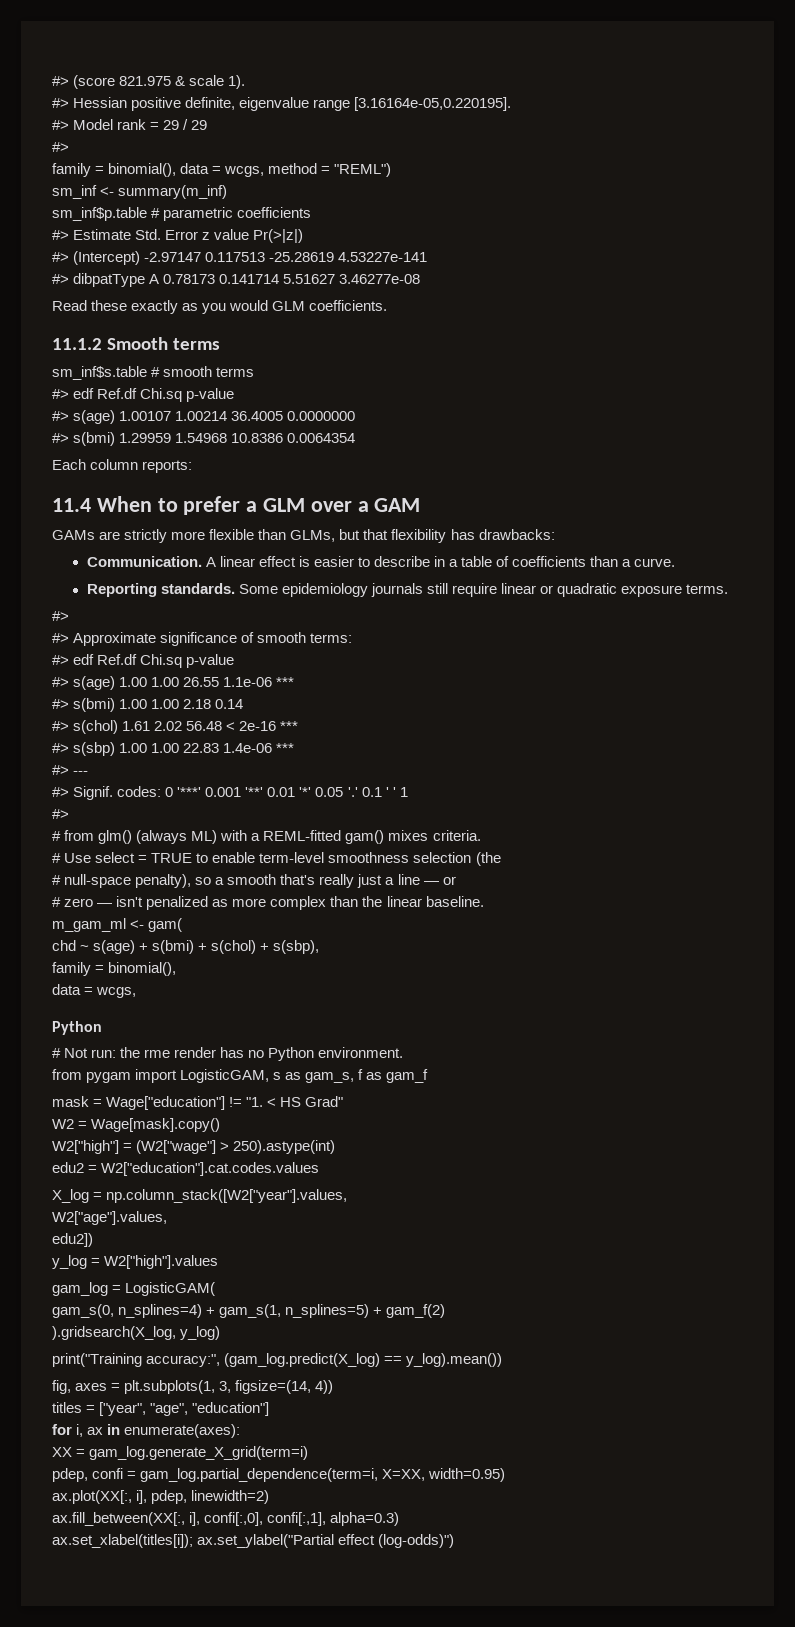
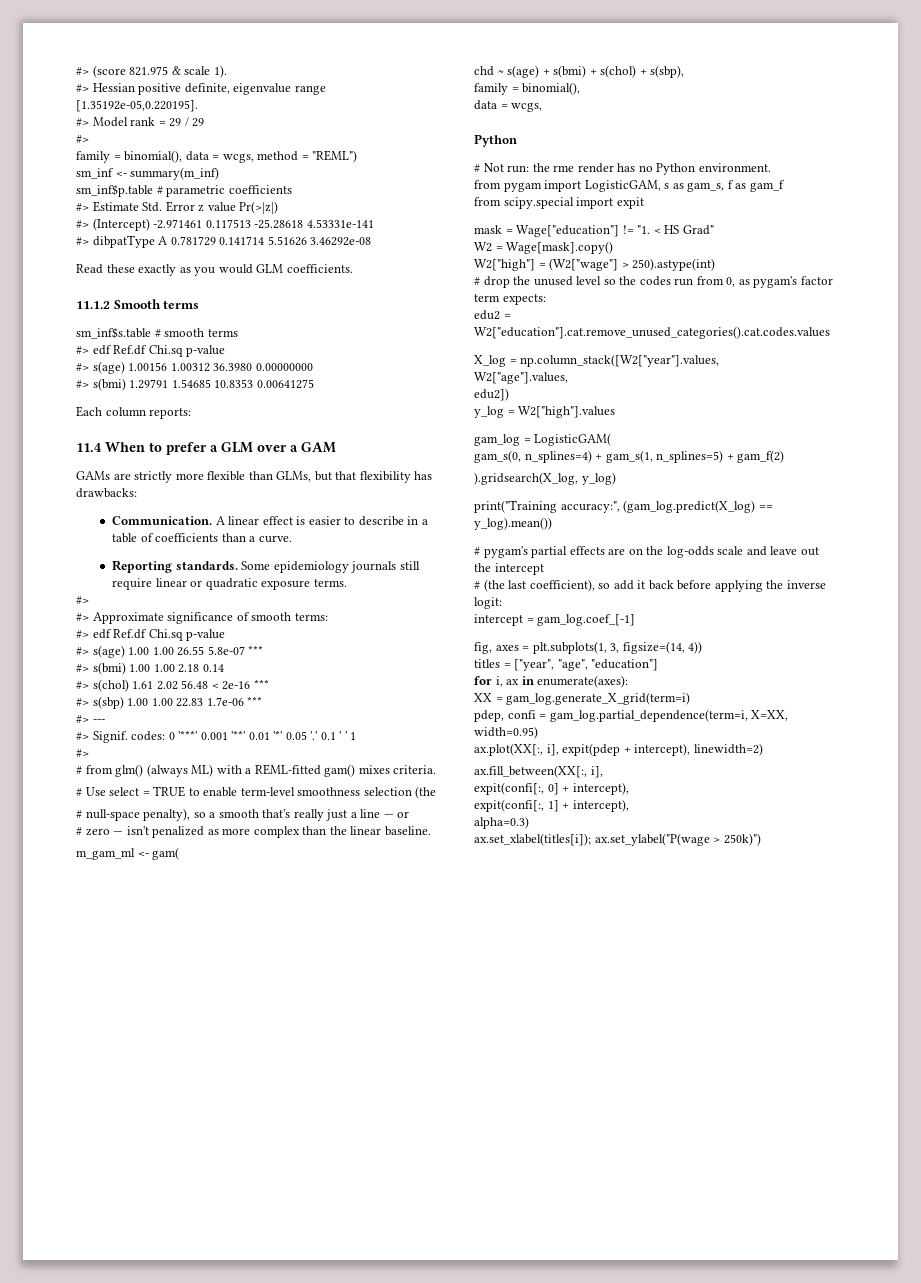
- #> Hessian positive definite, eigenvalue range [3.16164e-05,0.220195].
+ #> Hessian positive definite, eigenvalue range [1.35192e-05,0.220195].
- #> (Intercept) -2.97147 0.117513 -25.28619 4.53227e-141
+ #> (Intercept) -2.971461 0.117513 -25.28618 4.53331e-141
- #> dibpatType A 0.78173 0.141714 5.51627 3.46277e-08
+ #> dibpatType A 0.781729 0.141714 5.51626 3.46292e-08
- #> s(age) 1.00107 1.00214 36.4005 0.0000000
- #> s(bmi) 1.29959 1.54968 10.8386 0.0064354
+ #> s(age) 1.00156 1.00312 36.3980 0.00000000
+ #> s(bmi) 1.29791 1.54685 10.8353 0.00641275
- #> s(age) 1.00 1.00 26.55 1.1e-06 ***
+ #> s(age) 1.00 1.00 26.55 5.8e-07 ***
- #> s(sbp) 1.00 1.00 22.83 1.4e-06 ***
+ #> s(sbp) 1.00 1.00 22.83 1.7e-06 ***
+ from scipy.special import expit
+ # drop the unused level so the codes run from 0, as pygam's factor term expects:
- edu2 = W2["education"].cat.codes.values
+ edu2 = W2["education"].cat.remove_unused_categories().cat.codes.values
+ # pygam's partial effects are on the log-odds scale and leave out the intercept
+ # (the last coefficient), so add it back before applying the inverse logit:
+ intercept = gam_log.coef_[-1]
- ax.plot(XX[:, i], pdep, linewidth=2)
+ ax.plot(XX[:, i], expit(pdep + intercept), linewidth=2)
- ax.fill_between(XX[:, i], confi[:,0], confi[:,1], alpha=0.3)
+ ax.fill_between(XX[:, i],
+ expit(confi[:, 0] + intercept),
+ expit(confi[:, 1] + intercept),
+ alpha=0.3)
- ax.set_xlabel(titles[i]); ax.set_ylabel("Partial effect (log-odds)")
+ ax.set_xlabel(titles[i]); ax.set_ylabel("P(wage > 250k)")

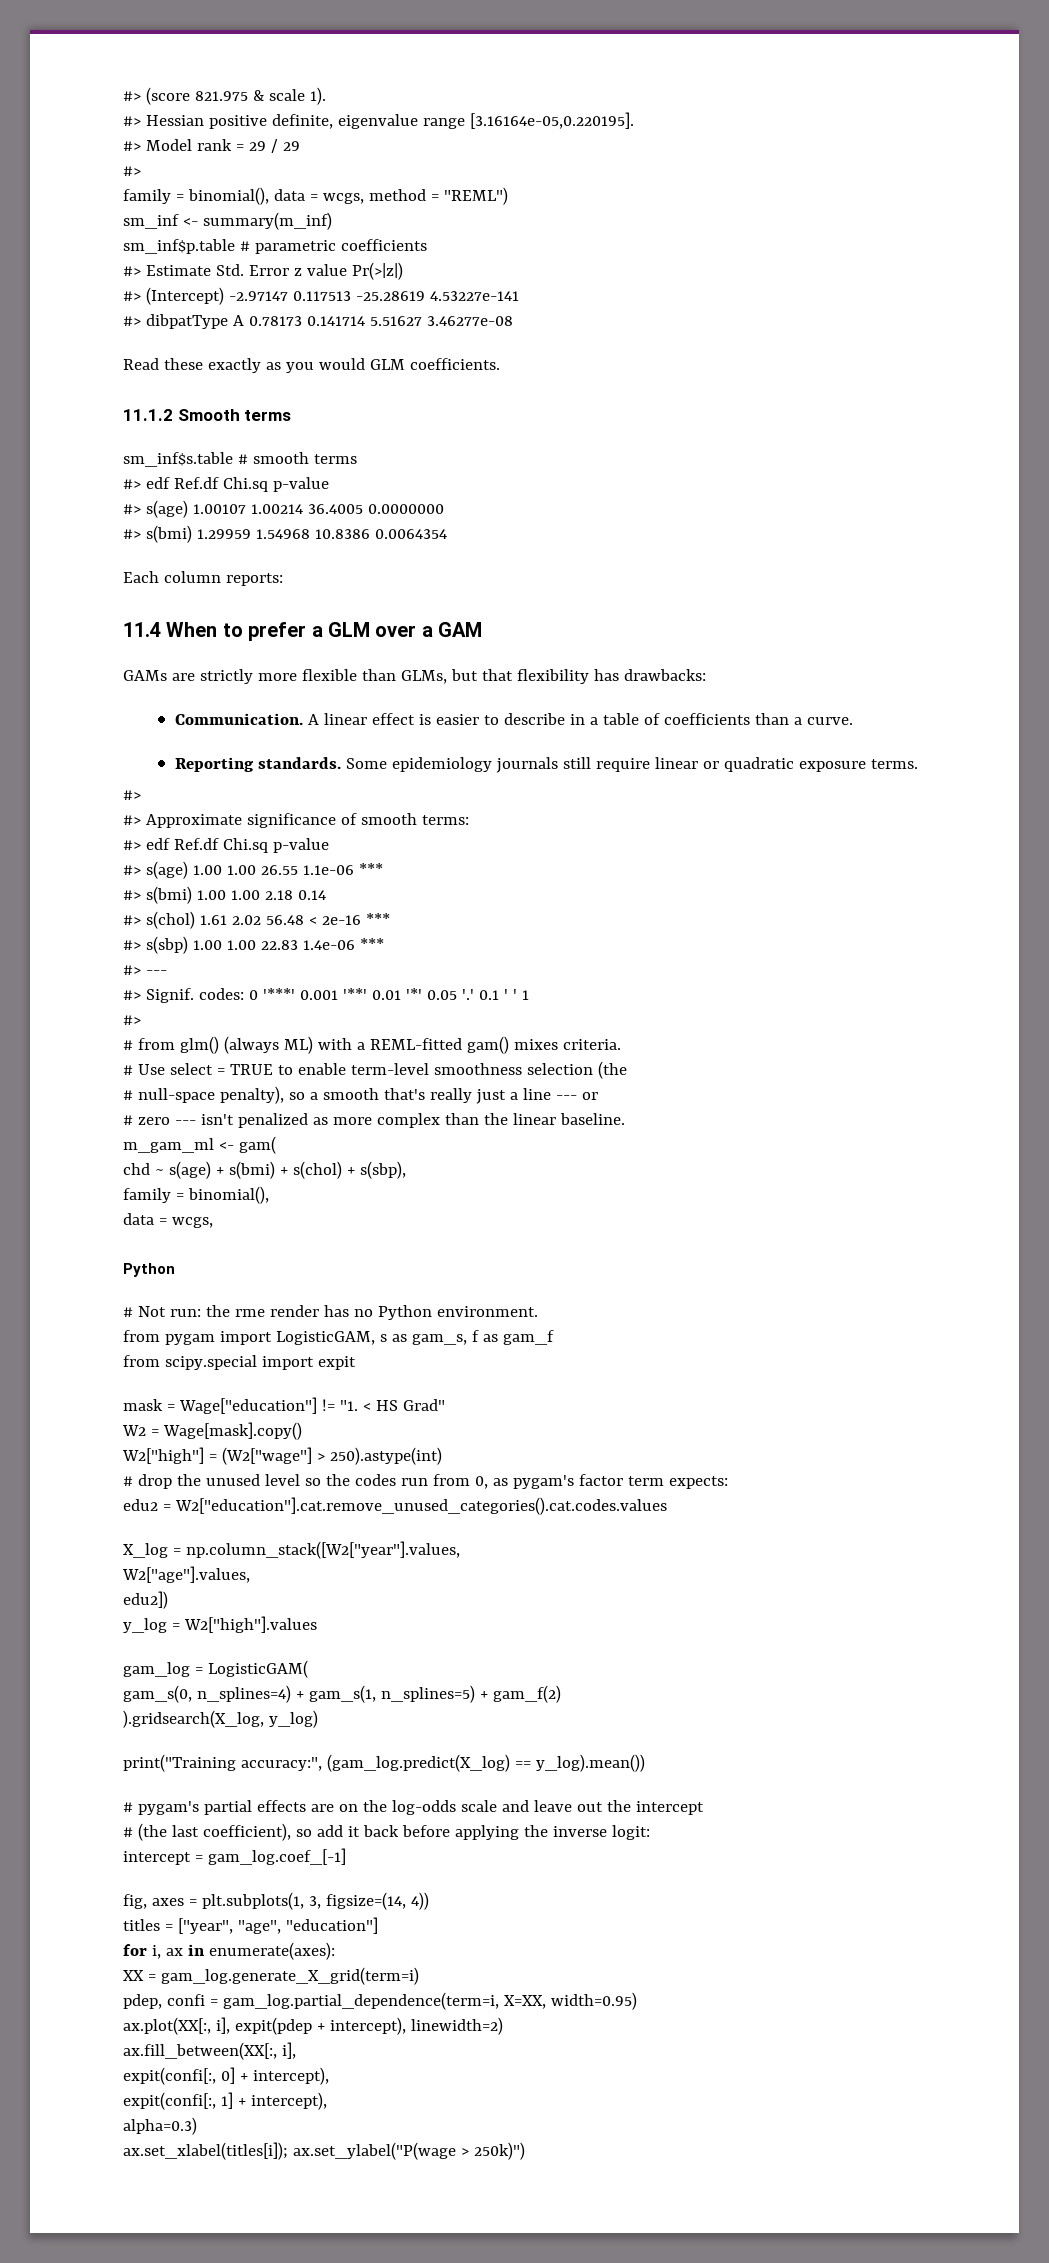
- #> Hessian positive definite, eigenvalue range [1.35192e-05,0.220195].
+ #> Hessian positive definite, eigenvalue range [3.16164e-05,0.220195].
- #> (Intercept) -2.971461 0.117513 -25.28618 4.53331e-141
+ #> (Intercept) -2.97147 0.117513 -25.28619 4.53227e-141
- #> dibpatType A 0.781729 0.141714 5.51626 3.46292e-08
+ #> dibpatType A 0.78173 0.141714 5.51627 3.46277e-08
- #> s(age) 1.00156 1.00312 36.3980 0.00000000
- #> s(bmi) 1.29791 1.54685 10.8353 0.00641275
+ #> s(age) 1.00107 1.00214 36.4005 0.0000000
+ #> s(bmi) 1.29959 1.54968 10.8386 0.0064354
- #> s(age) 1.00 1.00 26.55 5.8e-07 ***
+ #> s(age) 1.00 1.00 26.55 1.1e-06 ***
- #> s(sbp) 1.00 1.00 22.83 1.7e-06 ***
+ #> s(sbp) 1.00 1.00 22.83 1.4e-06 ***
- # null-space penalty), so a smooth that's really just a line — or
+ # null-space penalty), so a smooth that's really just a line --- or
- # zero — isn't penalized as more complex than the linear baseline.
+ # zero --- isn't penalized as more complex than the linear baseline.

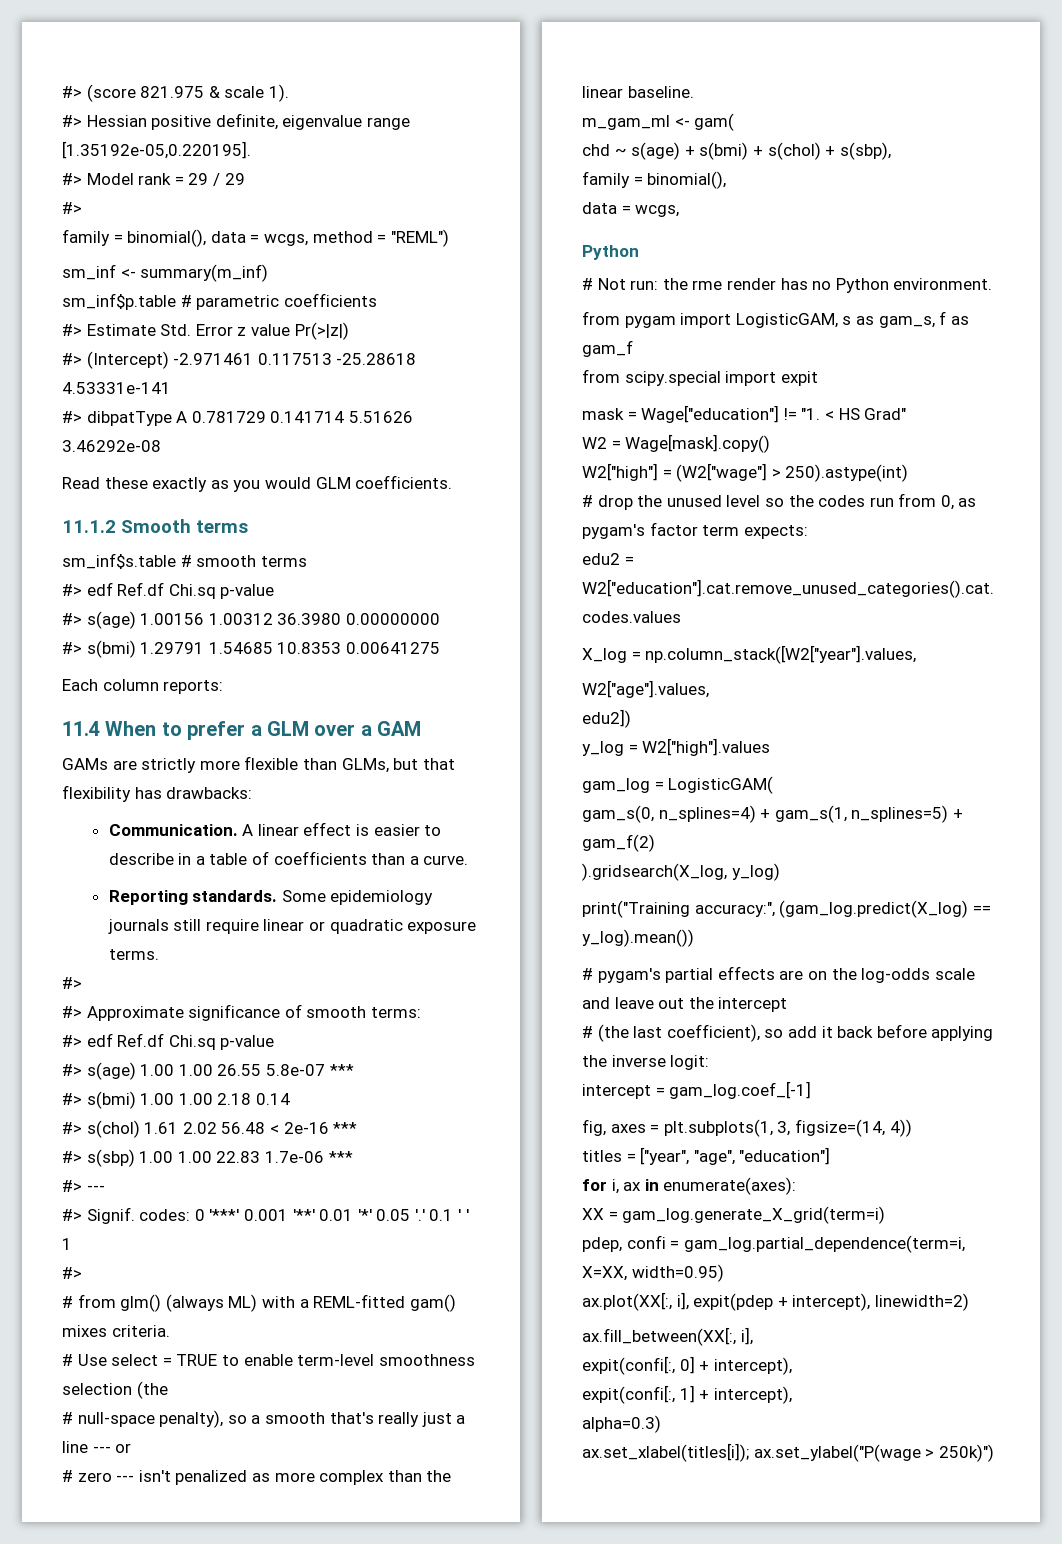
- #> Hessian positive definite, eigenvalue range [3.16164e-05,0.220195].
+ #> Hessian positive definite, eigenvalue range [1.35192e-05,0.220195].
- #> (Intercept) -2.97147 0.117513 -25.28619 4.53227e-141
+ #> (Intercept) -2.971461 0.117513 -25.28618 4.53331e-141
- #> dibpatType A 0.78173 0.141714 5.51627 3.46277e-08
+ #> dibpatType A 0.781729 0.141714 5.51626 3.46292e-08
- #> s(age) 1.00107 1.00214 36.4005 0.0000000
- #> s(bmi) 1.29959 1.54968 10.8386 0.0064354
+ #> s(age) 1.00156 1.00312 36.3980 0.00000000
+ #> s(bmi) 1.29791 1.54685 10.8353 0.00641275
- #> s(age) 1.00 1.00 26.55 1.1e-06 ***
+ #> s(age) 1.00 1.00 26.55 5.8e-07 ***
- #> s(sbp) 1.00 1.00 22.83 1.4e-06 ***
+ #> s(sbp) 1.00 1.00 22.83 1.7e-06 ***

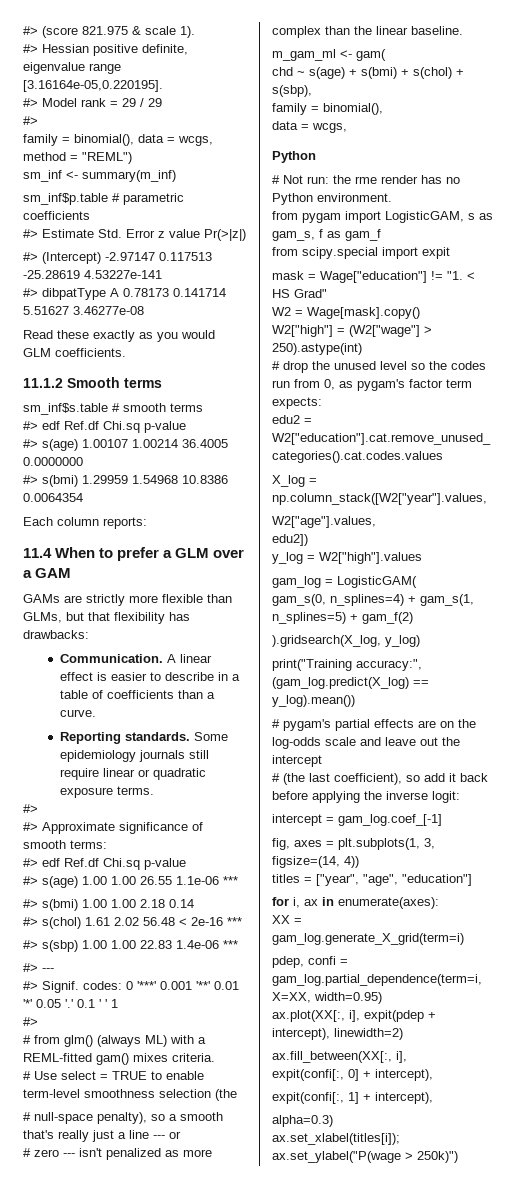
- #> Hessian positive definite, eigenvalue range [1.35192e-05,0.220195].
+ #> Hessian positive definite, eigenvalue range [3.16164e-05,0.220195].
- #> (Intercept) -2.971461 0.117513 -25.28618 4.53331e-141
+ #> (Intercept) -2.97147 0.117513 -25.28619 4.53227e-141
- #> dibpatType A 0.781729 0.141714 5.51626 3.46292e-08
+ #> dibpatType A 0.78173 0.141714 5.51627 3.46277e-08
- #> s(age) 1.00156 1.00312 36.3980 0.00000000
- #> s(bmi) 1.29791 1.54685 10.8353 0.00641275
+ #> s(age) 1.00107 1.00214 36.4005 0.0000000
+ #> s(bmi) 1.29959 1.54968 10.8386 0.0064354
- #> s(age) 1.00 1.00 26.55 5.8e-07 ***
+ #> s(age) 1.00 1.00 26.55 1.1e-06 ***
- #> s(sbp) 1.00 1.00 22.83 1.7e-06 ***
+ #> s(sbp) 1.00 1.00 22.83 1.4e-06 ***

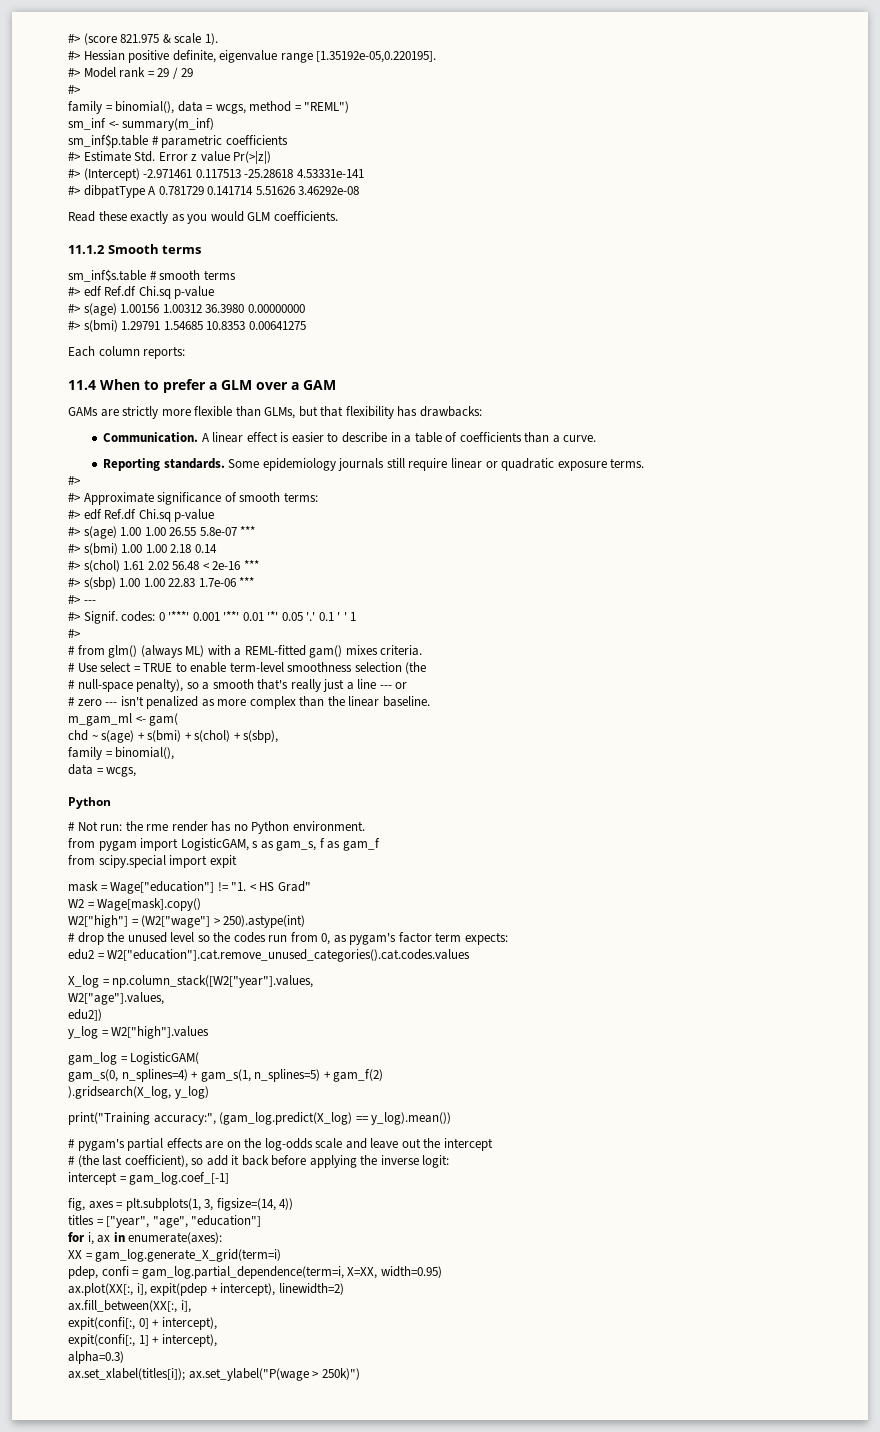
- #> Hessian positive definite, eigenvalue range [3.16164e-05,0.220195].
+ #> Hessian positive definite, eigenvalue range [1.35192e-05,0.220195].
- #> (Intercept) -2.97147 0.117513 -25.28619 4.53227e-141
+ #> (Intercept) -2.971461 0.117513 -25.28618 4.53331e-141
- #> dibpatType A 0.78173 0.141714 5.51627 3.46277e-08
+ #> dibpatType A 0.781729 0.141714 5.51626 3.46292e-08
- #> s(age) 1.00107 1.00214 36.4005 0.0000000
- #> s(bmi) 1.29959 1.54968 10.8386 0.0064354
+ #> s(age) 1.00156 1.00312 36.3980 0.00000000
+ #> s(bmi) 1.29791 1.54685 10.8353 0.00641275
- #> s(age) 1.00 1.00 26.55 1.1e-06 ***
+ #> s(age) 1.00 1.00 26.55 5.8e-07 ***
- #> s(sbp) 1.00 1.00 22.83 1.4e-06 ***
+ #> s(sbp) 1.00 1.00 22.83 1.7e-06 ***

